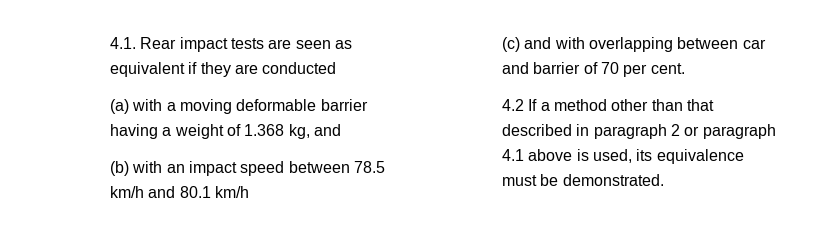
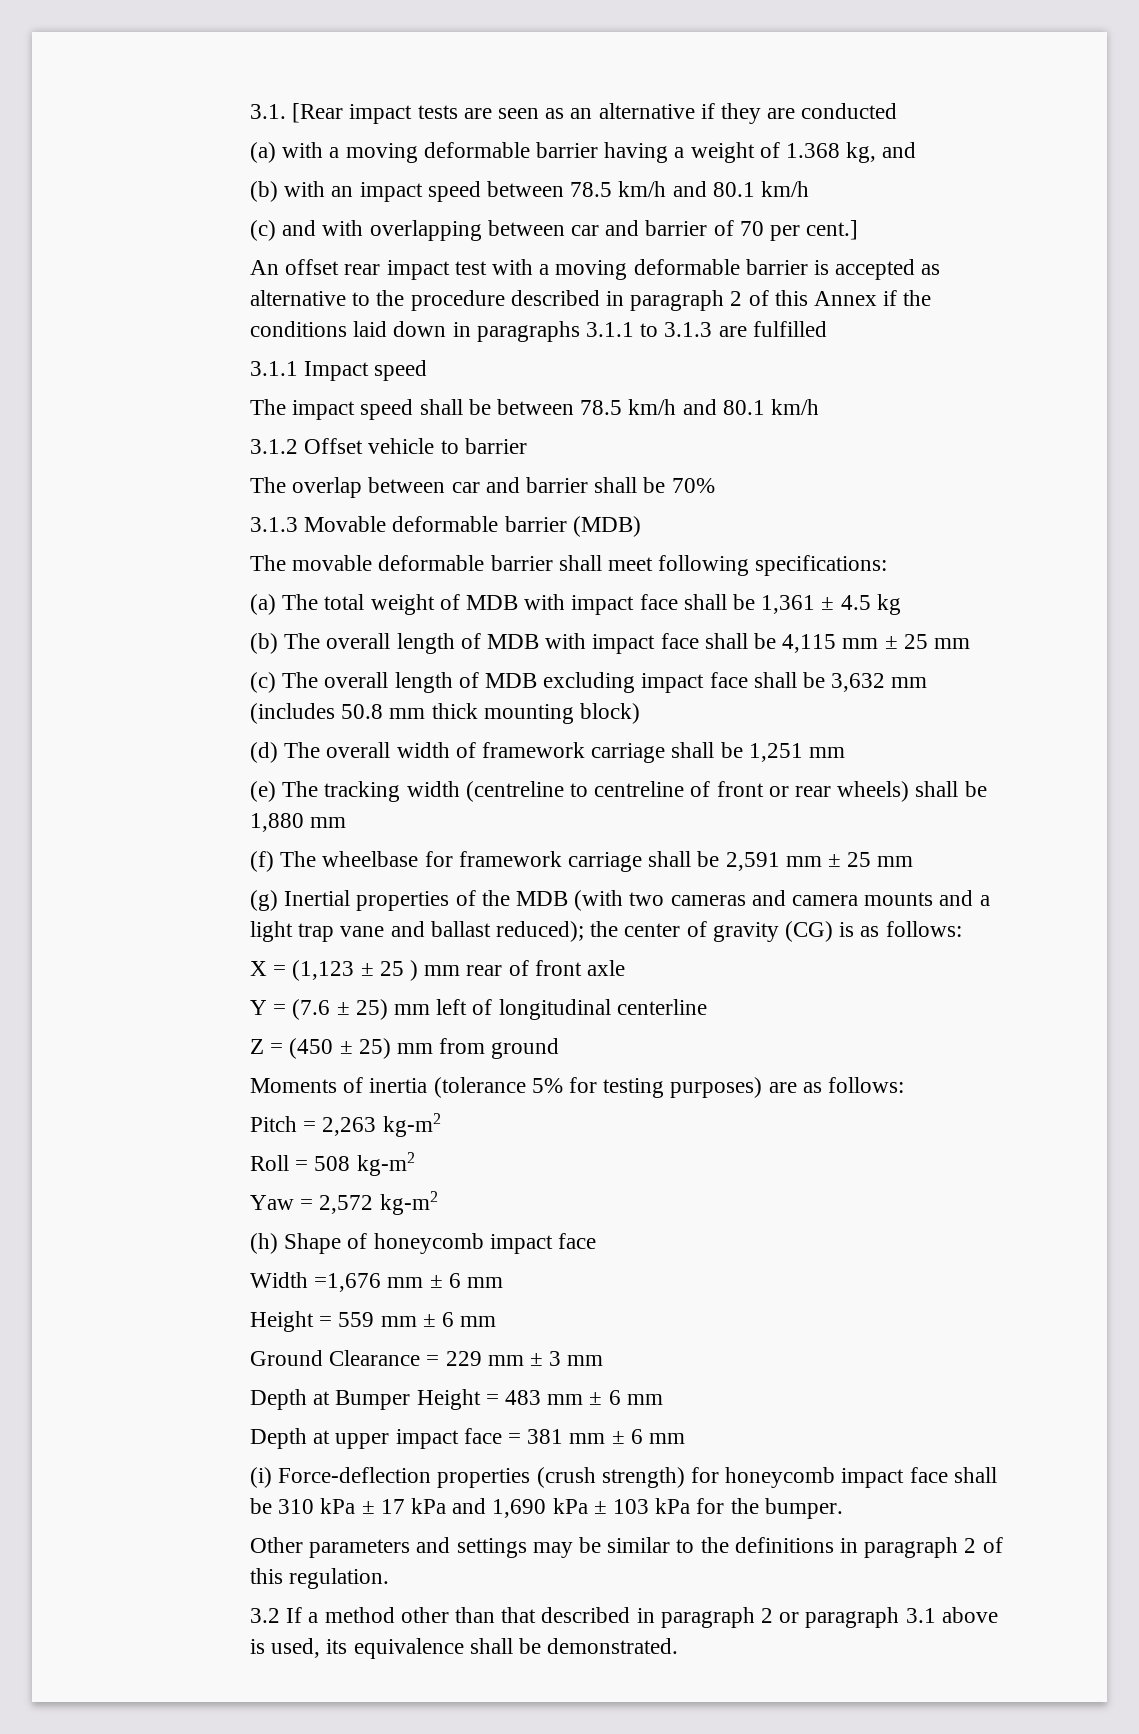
- 4.1. Rear impact tests are seen as equivalent if they are conducted
+ 3.1. [Rear impact tests are seen as an alternative if they are conducted
- (c) and with overlapping between car and barrier of 70 per cent.
- 4.2 If a method other than that described in paragraph 2 or paragraph 4.1 above is used, its equivalence must be demonstrated.
+ (c) and with overlapping between car and barrier of 70 per cent.]
+ An offset rear impact test with a moving deformable barrier is accepted as alternative to the procedure described in paragraph 2 of this Annex if the conditions laid down in paragraphs 3.1.1 to 3.1.3 are fulfilled
+ 3.1.1 Impact speed
+ The impact speed shall be between 78.5 km/h and 80.1 km/h
+ 3.1.2 Offset vehicle to barrier
+ The overlap between car and barrier shall be 70%
+ 3.1.3 Movable deformable barrier (MDB)
+ The movable deformable barrier shall meet following specifications:
+ (a) The total weight of MDB with impact face shall be 1,361 ± 4.5 kg
+ (b) The overall length of MDB with impact face shall be 4,115 mm ± 25 mm
+ (c) The overall length of MDB excluding impact face shall be 3,632 mm (includes 50.8 mm thick mounting block)
+ (d) The overall width of framework carriage shall be 1,251 mm
+ (e) The tracking width (centreline to centreline of front or rear wheels) shall be 1,880 mm
+ (f) The wheelbase for framework carriage shall be 2,591 mm ± 25 mm
+ (g) Inertial properties of the MDB (with two cameras and camera mounts and a light trap vane and ballast reduced); the center of gravity (CG) is as follows:
+ X = (1,123 ± 25 ) mm rear of front axle
+ Y = (7.6 ± 25) mm left of longitudinal centerline
+ Z = (450 ± 25) mm from ground
+ Moments of inertia (tolerance 5% for testing purposes) are as follows:
+ Pitch = 2,263 kg-m2
+ Roll = 508 kg-m2
+ Yaw = 2,572 kg-m2
+ (h) Shape of honeycomb impact face
+ Width =1,676 mm ± 6 mm
+ Height = 559 mm ± 6 mm
+ Ground Clearance = 229 mm ± 3 mm
+ Depth at Bumper Height = 483 mm ± 6 mm
+ Depth at upper impact face = 381 mm ± 6 mm
+ (i) Force-deflection properties (crush strength) for honeycomb impact face shall be 310 kPa ± 17 kPa and 1,690 kPa ± 103 kPa for the bumper.
+ Other parameters and settings may be similar to the definitions in paragraph 2 of this regulation.
+ 3.2 If a method other than that described in paragraph 2 or paragraph 3.1 above is used, its equivalence shall be demonstrated.

